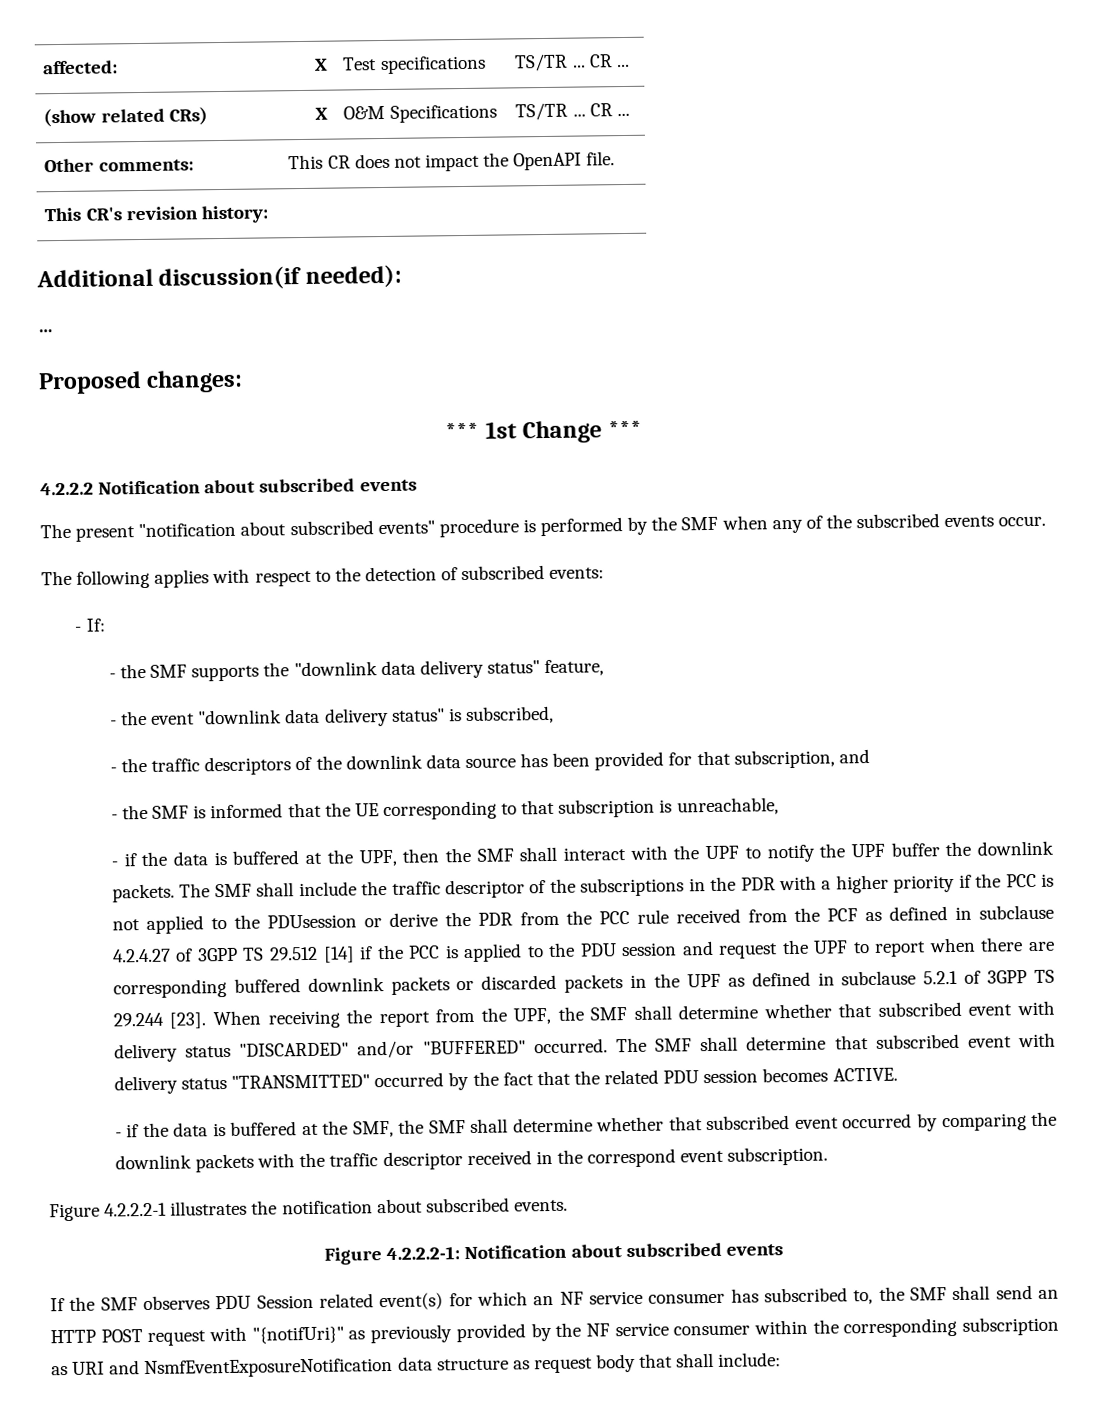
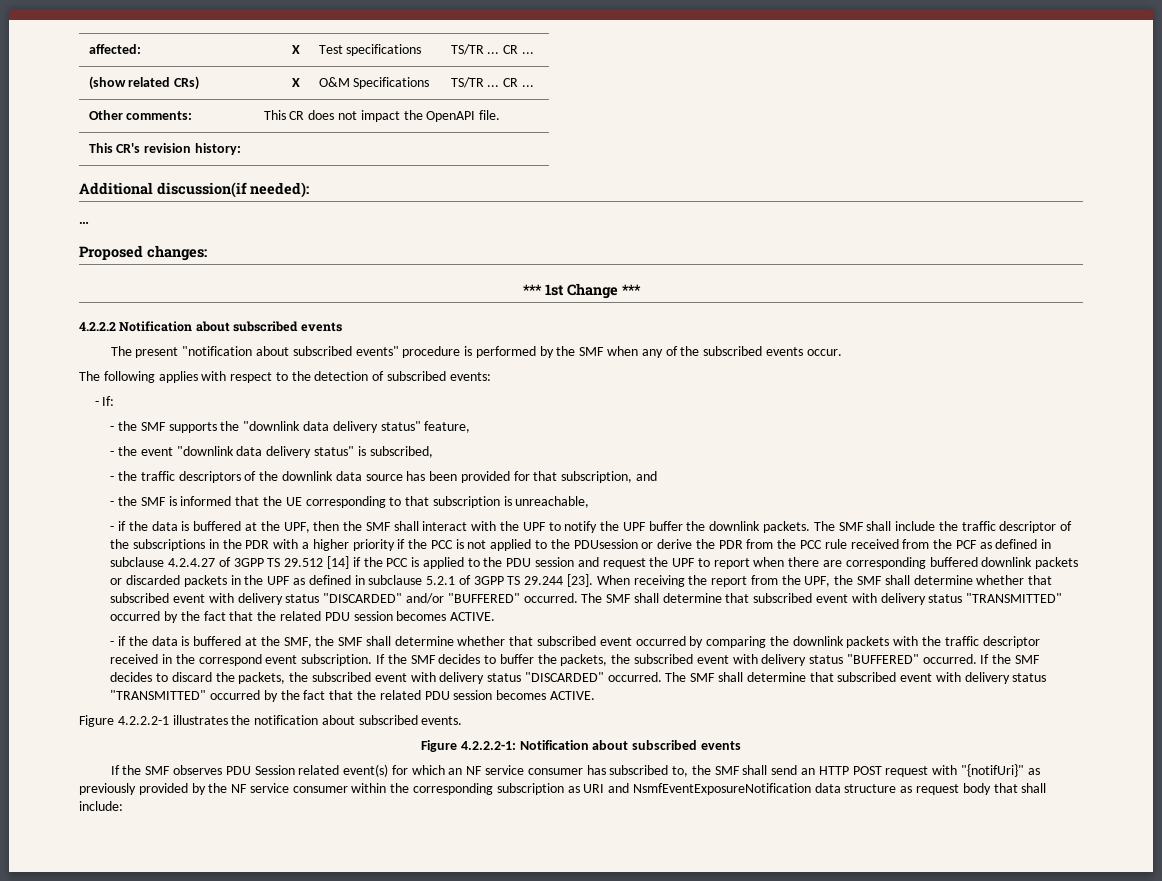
+ If the SMF decides to buffer the packets, the subscribed event with delivery status "BUFFERED" occurred. If the SMF decides to discard the packets, the subscribed event with delivery status "DISCARDED" occurred. The SMF shall determine that subscribed event with delivery status "TRANSMITTED" occurred by the fact that the related PDU session becomes ACTIVE.

